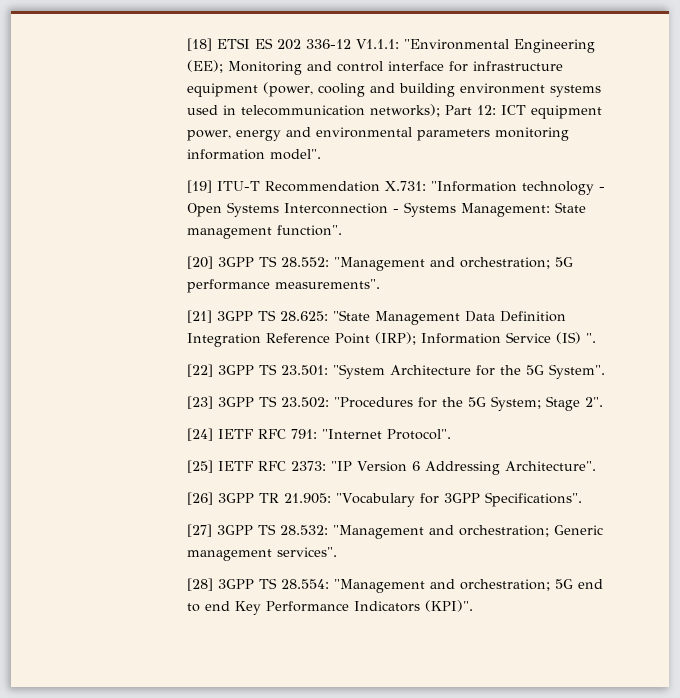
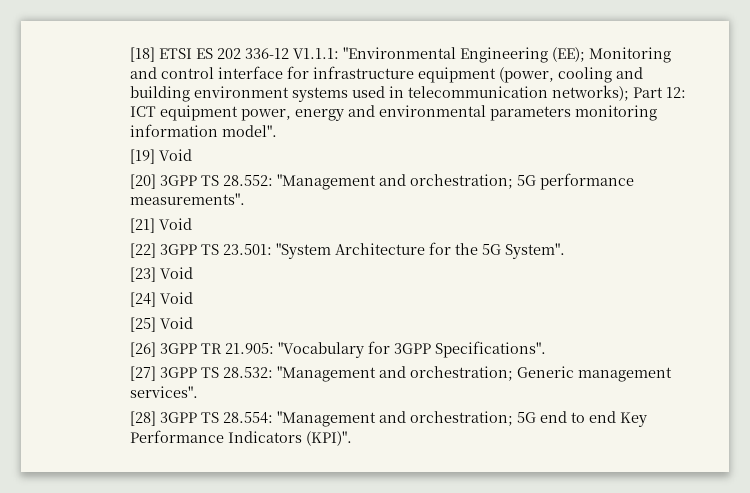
- [19] ITU-T Recommendation X.731: "Information technology - Open Systems Interconnection - Systems Management: State management function".
+ [19] Void
- [21] 3GPP TS 28.625: "State Management Data Definition Integration Reference Point (IRP); Information Service (IS) ".
+ [21] Void
- [23] 3GPP TS 23.502: "Procedures for the 5G System; Stage 2".
- [24] IETF RFC 791: "Internet Protocol".
- [25] IETF RFC 2373: "IP Version 6 Addressing Architecture".
+ [23] Void
+ [24] Void
+ [25] Void

